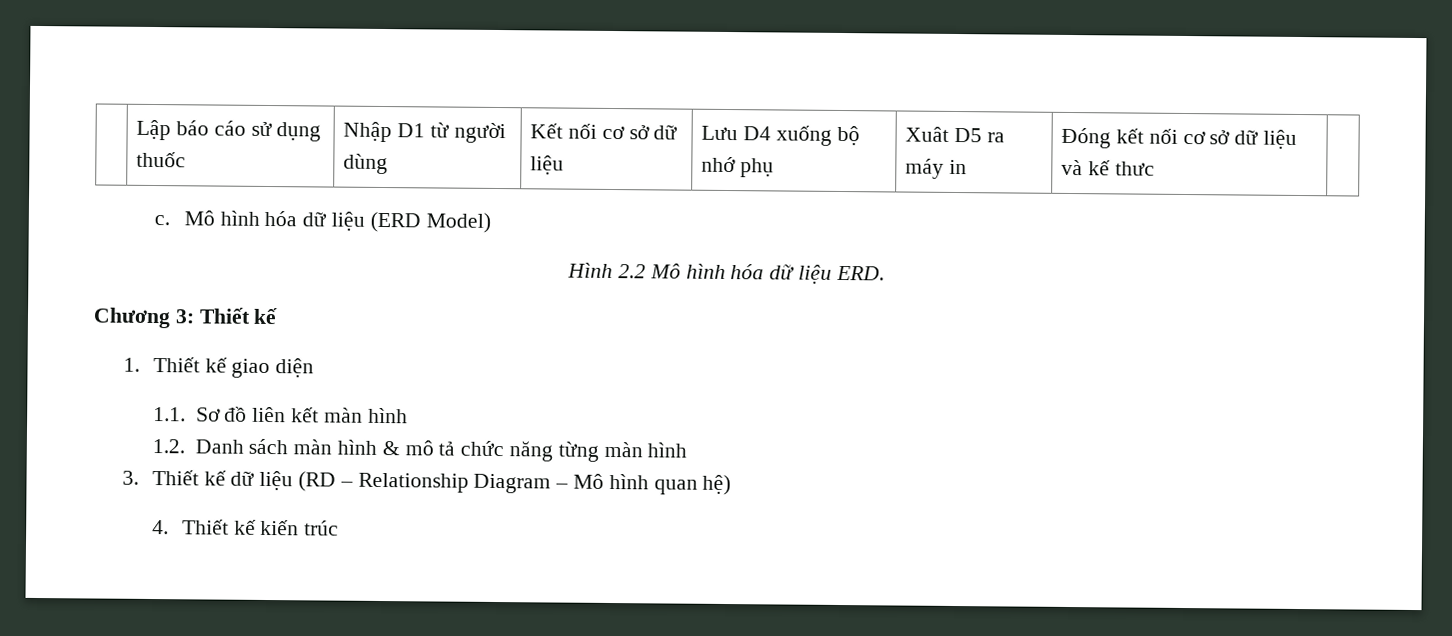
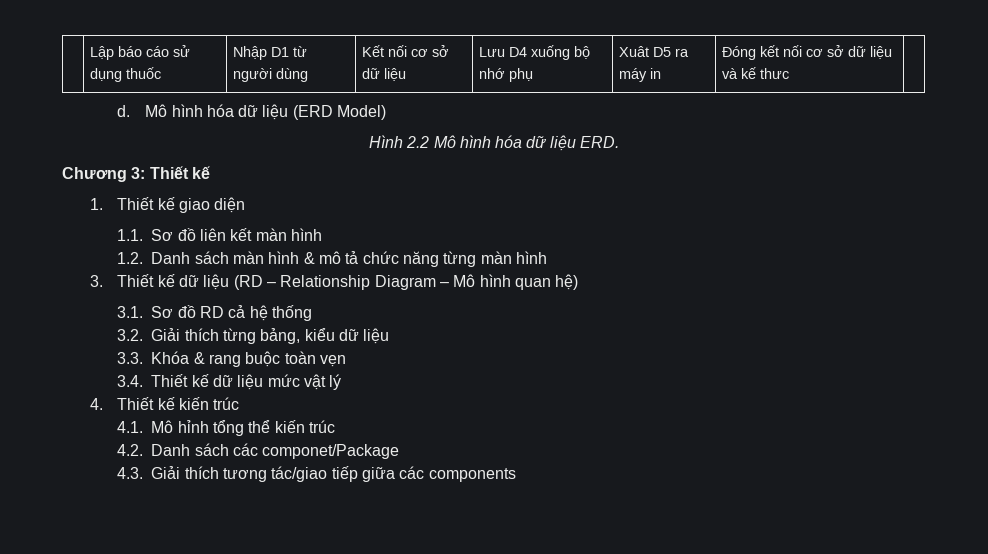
- c.
+ d.
+ 3.1. Sơ đồ RD cả hệ thống
+ 3.2. Giải thích từng bảng, kiểu dữ liệu
+ 3.3. Khóa & rang buộc toàn vẹn
+ 3.4. Thiết kế dữ liệu mức vật lý
  4. Thiết kế kiến trúc
+ 4.1. Mô hỉnh tổng thể kiến trúc
+ 4.2. Danh sách các componet/Package
+ 4.3. Giải thích tương tác/giao tiếp giữa các components

